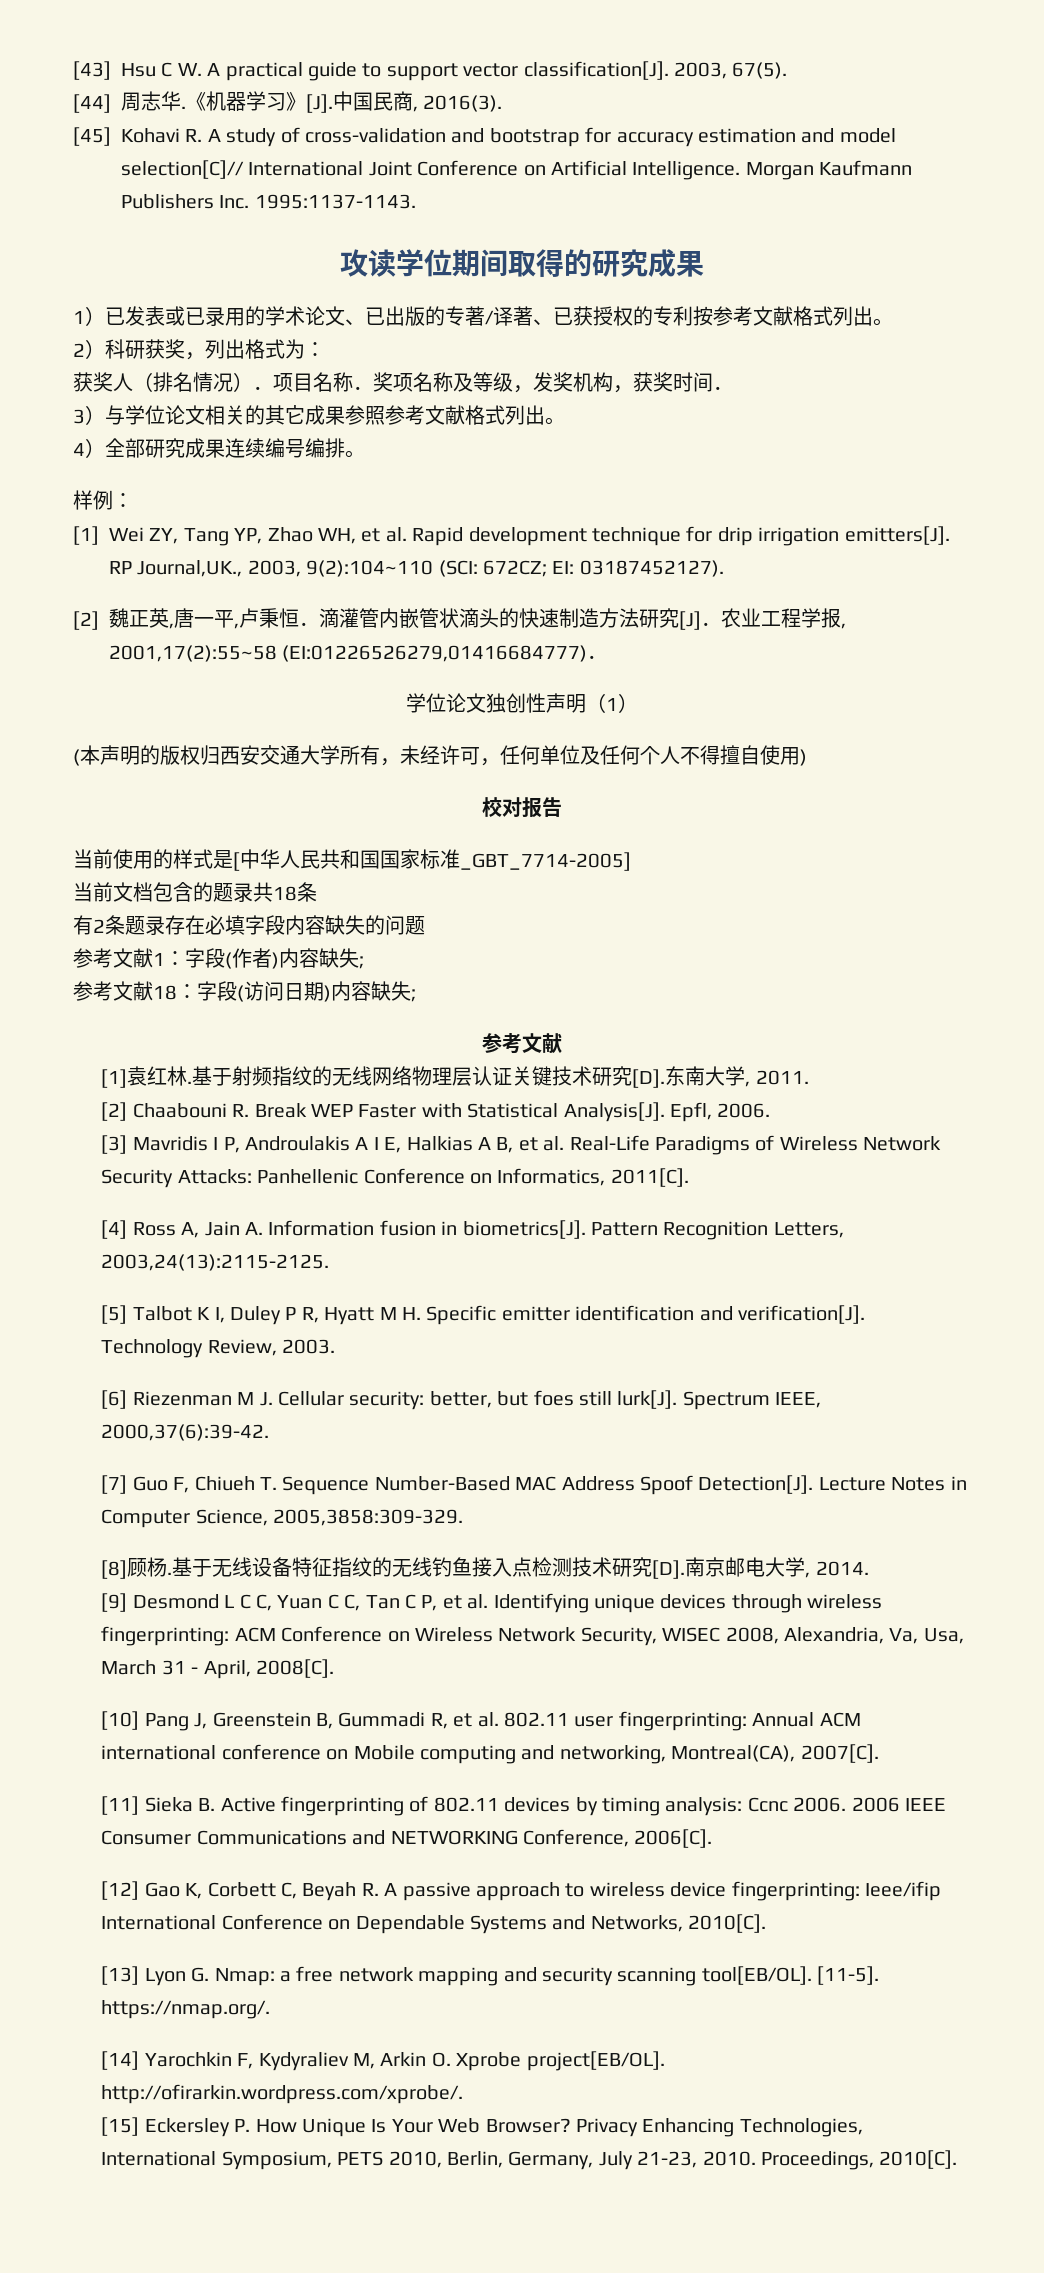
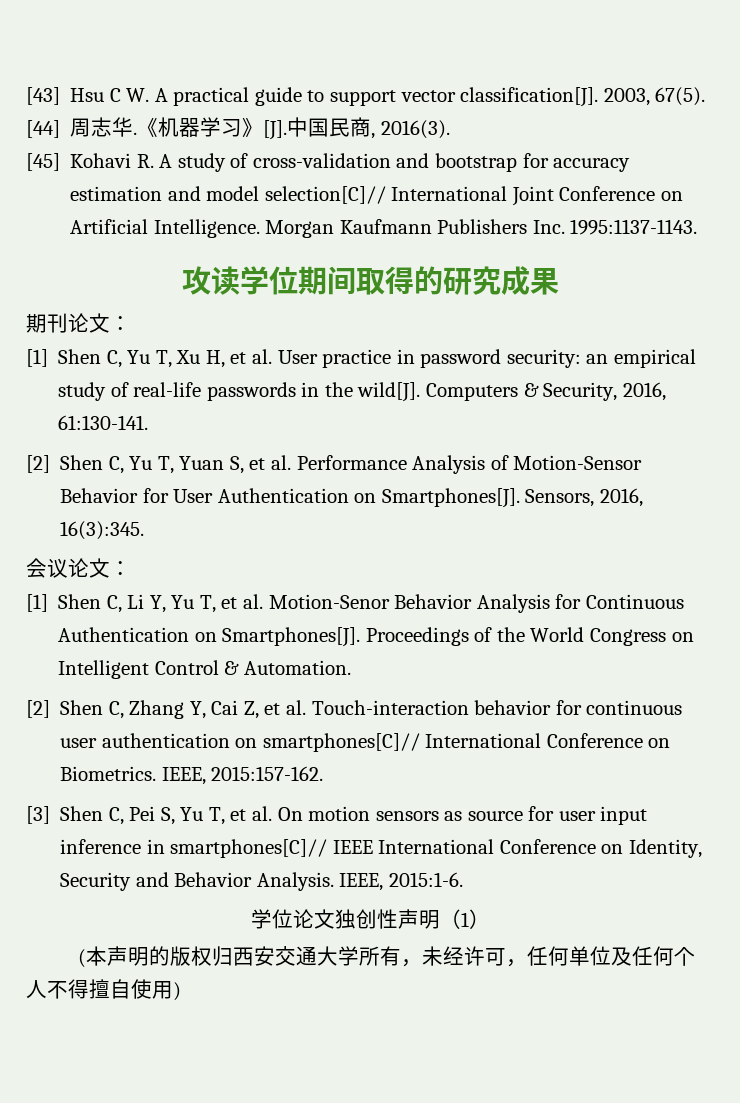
- 1）已发表或已录用的学术论文、已出版的专著/译著、已获授权的专利按参考文献格式列出。
- 2）科研获奖，列出格式为：
- 获奖人（排名情况）．项目名称．奖项名称及等级，发奖机构，获奖时间．
- 3）与学位论文相关的其它成果参照参考文献格式列出。
- 4）全部研究成果连续编号编排。
- 样例：
- [1] Wei ZY, Tang YP, Zhao WH, et al. Rapid development technique for drip irrigation emitters[J]. RP Journal,UK., 2003, 9(2):104~110 (SCI: 672CZ; EI: 03187452127).
- [2]魏正英,唐一平,卢秉恒．滴灌管内嵌管状滴头的快速制造方法研究[J]．农业工程学报, 2001,17(2):55~58 (EI:01226526279,01416684777)．
+ 期刊论文：
+ [1] Shen C, Yu T, Xu H, et al. User practice in password security: an empirical study of real-life passwords in the wild[J]. Computers & Security, 2016, 61:130-141.
+ [2] Shen C, Yu T, Yuan S, et al. Performance Analysis of Motion-Sensor Behavior for User Authentication on Smartphones[J]. Sensors, 2016, 16(3):345.
+ 会议论文：
+ [1] Shen C, Li Y, Yu T, et al. Motion-Senor Behavior Analysis for Continuous Authentication on Smartphones[J]. Proceedings of the World Congress on Intelligent Control & Automation.
+ [2] Shen C, Zhang Y, Cai Z, et al. Touch-interaction behavior for continuous user authentication on smartphones[C]// International Conference on Biometrics. IEEE, 2015:157-162.
+ [3] Shen C, Pei S, Yu T, et al. On motion sensors as source for user input inference in smartphones[C]// IEEE International Conference on Identity, Security and Behavior Analysis. IEEE, 2015:1-6.
- 校对报告
- 当前使用的样式是[中华人民共和国国家标准_GBT_7714-2005]
- 当前文档包含的题录共18条
- 有2条题录存在必填字段内容缺失的问题
- 参考文献1：字段(作者)内容缺失;
- 参考文献18：字段(访问日期)内容缺失;
- 参考文献
- [1]袁红林.基于射频指纹的无线网络物理层认证关键技术研究[D].东南大学, 2011.
- [2] Chaabouni R. Break WEP Faster with Statistical Analysis[J]. Epfl, 2006.
- [3] Mavridis I P, Androulakis A I E, Halkias A B, et al. Real-Life Paradigms of Wireless Network Security Attacks: Panhellenic Conference on Informatics, 2011[C].
- [4] Ross A, Jain A. Information fusion in biometrics[J]. Pattern Recognition Letters, 2003,24(13):2115-2125.
- [5] Talbot K I, Duley P R, Hyatt M H. Specific emitter identification and verification[J]. Technology Review, 2003.
- [6] Riezenman M J. Cellular security: better, but foes still lurk[J]. Spectrum IEEE, 2000,37(6):39-42.
- [7] Guo F, Chiueh T. Sequence Number-Based MAC Address Spoof Detection[J]. Lecture Notes in Computer Science, 2005,3858:309-329.
- [8]顾杨.基于无线设备特征指纹的无线钓鱼接入点检测技术研究[D].南京邮电大学, 2014.
- [9] Desmond L C C, Yuan C C, Tan C P, et al. Identifying unique devices through wireless fingerprinting: ACM Conference on Wireless Network Security, WISEC 2008, Alexandria, Va, Usa, March 31 - April, 2008[C].
- [10] Pang J, Greenstein B, Gummadi R, et al. 802.11 user fingerprinting: Annual ACM international conference on Mobile computing and networking, Montreal(CA), 2007[C].
- [11] Sieka B. Active fingerprinting of 802.11 devices by timing analysis: Ccnc 2006. 2006 IEEE Consumer Communications and NETWORKING Conference, 2006[C].
- [12] Gao K, Corbett C, Beyah R. A passive approach to wireless device fingerprinting: Ieee/ifip International Conference on Dependable Systems and Networks, 2010[C].
- [13] Lyon G. Nmap: a free network mapping and security scanning tool[EB/OL]. [11-5]. https://nmap.org/.
- [14] Yarochkin F, Kydyraliev M, Arkin O. Xprobe project[EB/OL]. http://ofirarkin.wordpress.com/xprobe/.
- [15] Eckersley P. How Unique Is Your Web Browser? Privacy Enhancing Technologies, International Symposium, PETS 2010, Berlin, Germany, July 21-23, 2010. Proceedings, 2010[C].

